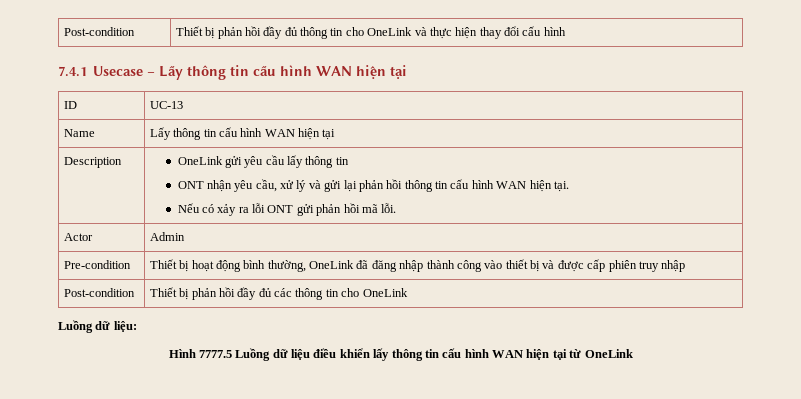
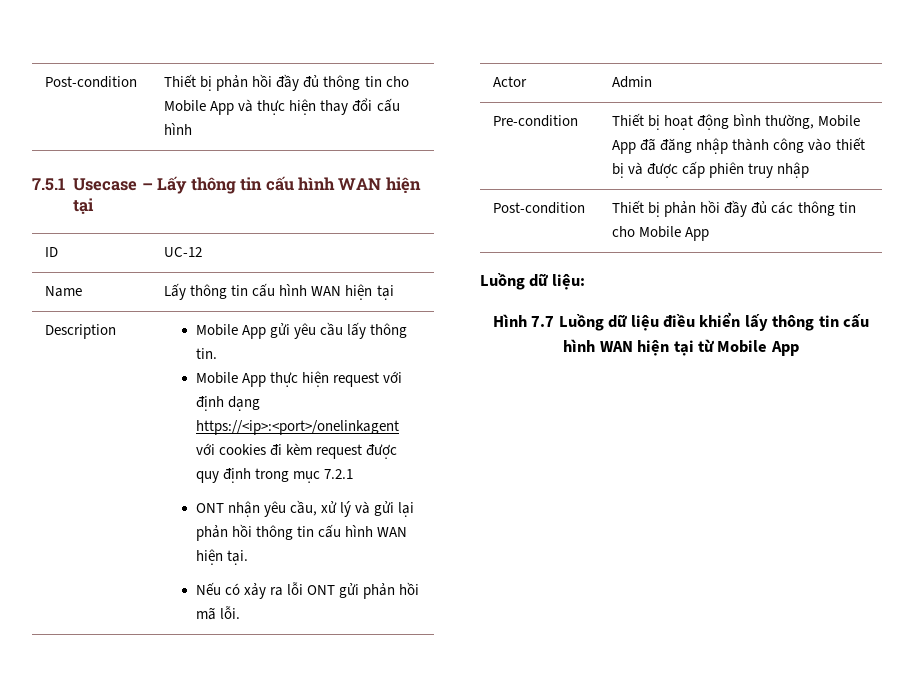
- Post-condition | Thiết bị phản hồi đầy đủ thông tin cho OneLink và thực hiện thay đổi cấu hình
+ Post-condition | Thiết bị phản hồi đầy đủ thông tin cho Mobile App và thực hiện thay đổi cấu hình
- 7.4.1 Usecase – Lấy thông tin cấu hình WAN hiện tại
+ 7.5.1 Usecase – Lấy thông tin cấu hình WAN hiện tại
- ID | UC-13
+ ID | UC-12
- OneLink gửi yêu cầu lấy thông tin
+ Mobile App gửi yêu cầu lấy thông tin.
+ Mobile App thực hiện request với định dạng https://<ip>:<port>/onelinkagent với cookies đi kèm request được quy định trong mục 7.2.1
- Pre-condition | Thiết bị hoạt động bình thường, OneLink đã đăng nhập thành công vào thiết bị và được cấp phiên truy nhập
+ Pre-condition | Thiết bị hoạt động bình thường, Mobile App đã đăng nhập thành công vào thiết bị và được cấp phiên truy nhập
- Post-condition | Thiết bị phản hồi đầy đủ các thông tin cho OneLink
+ Post-condition | Thiết bị phản hồi đầy đủ các thông tin cho Mobile App
- Hình 7777.5 Luồng dữ liệu điều khiển lấy thông tin cấu hình WAN hiện tại từ OneLink
+ Hình 7.7 Luồng dữ liệu điều khiển lấy thông tin cấu hình WAN hiện tại từ Mobile App

